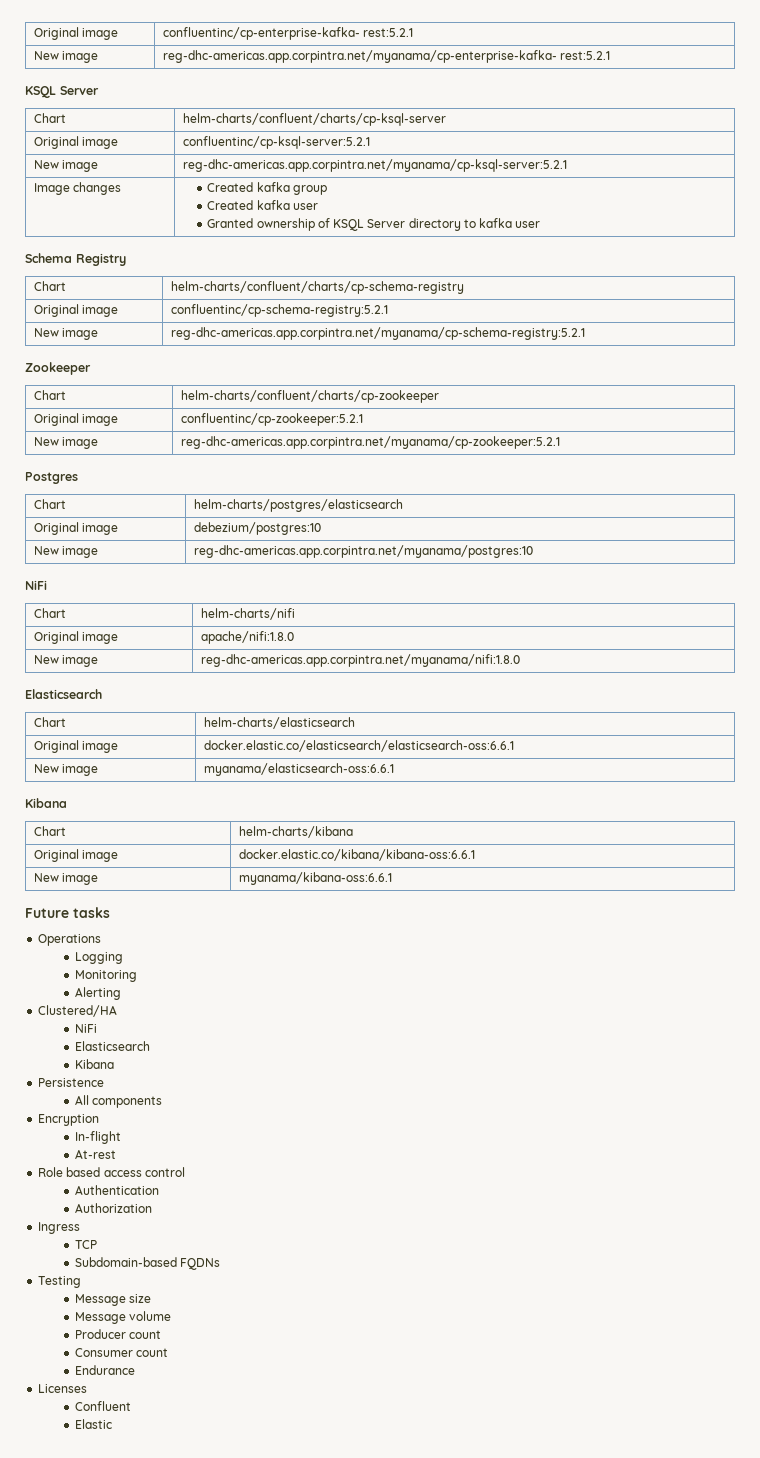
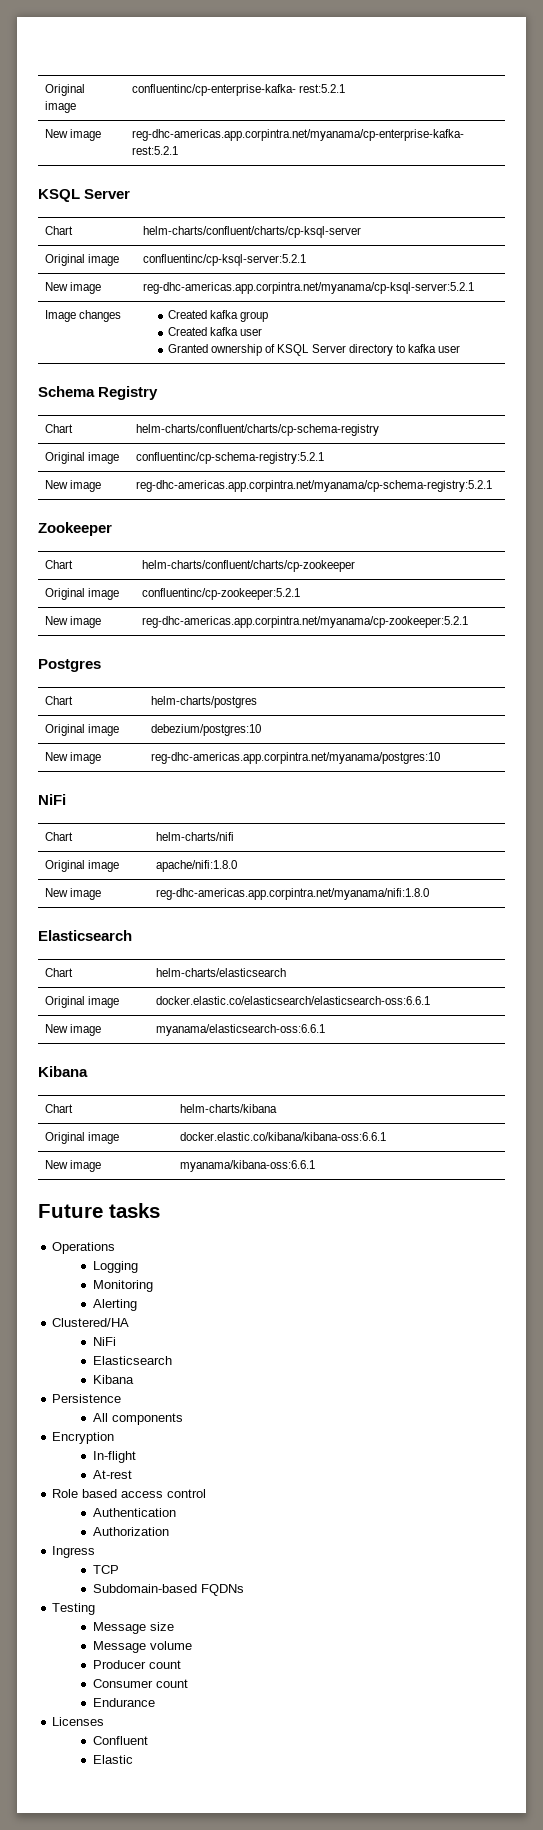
- Chart | helm-charts/postgres/elasticsearch
+ Chart | helm-charts/postgres

